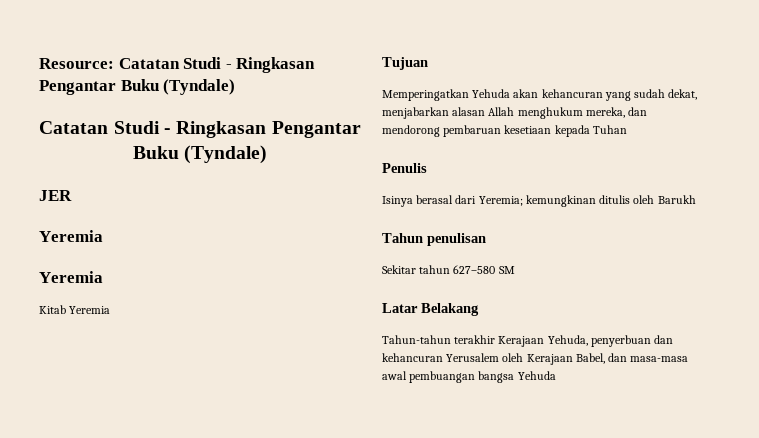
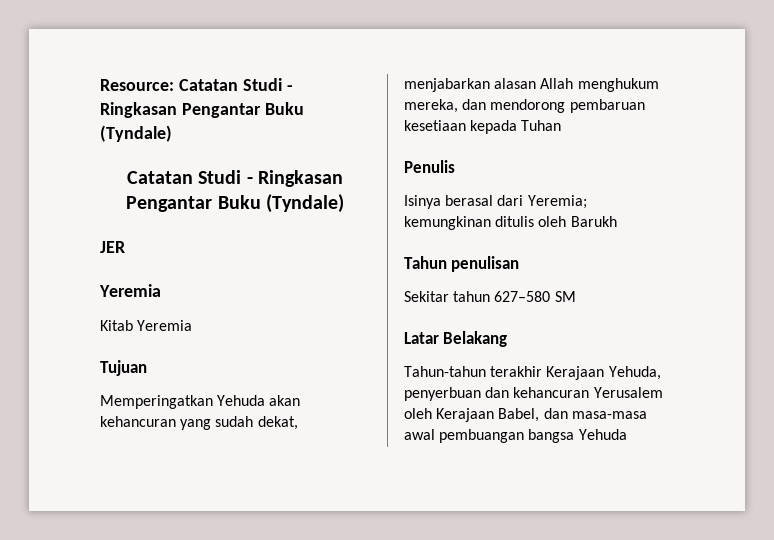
  JER
- Yeremia

